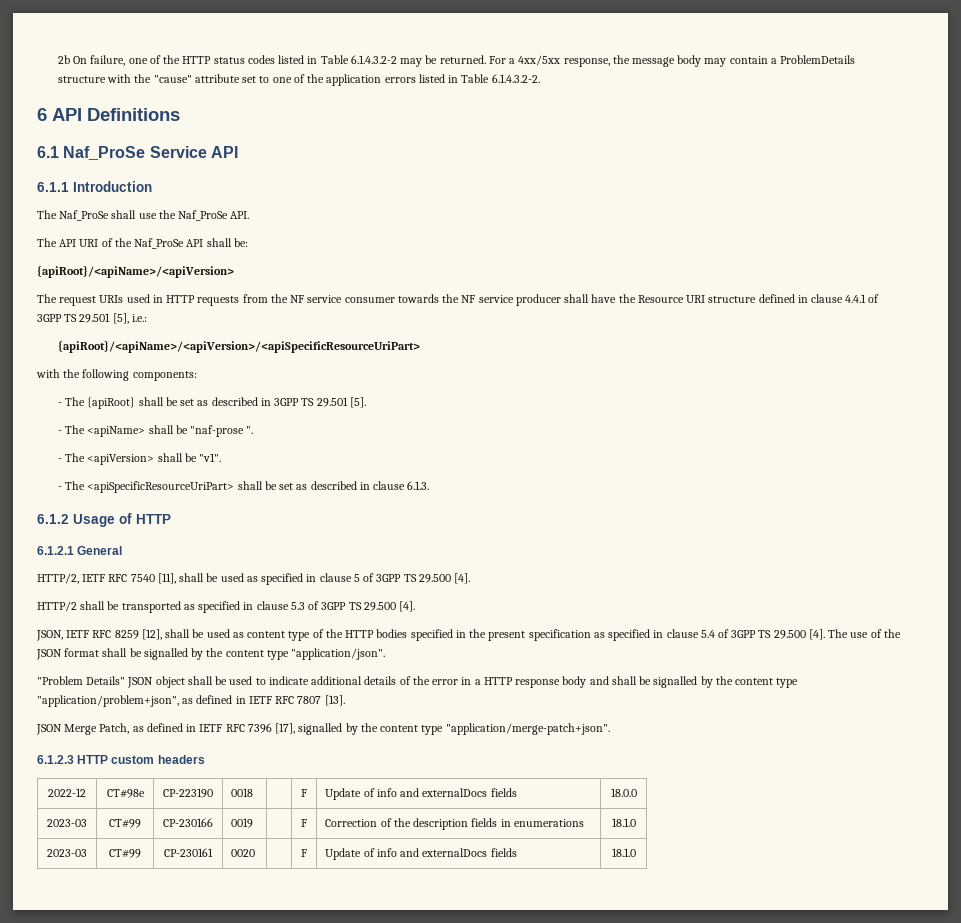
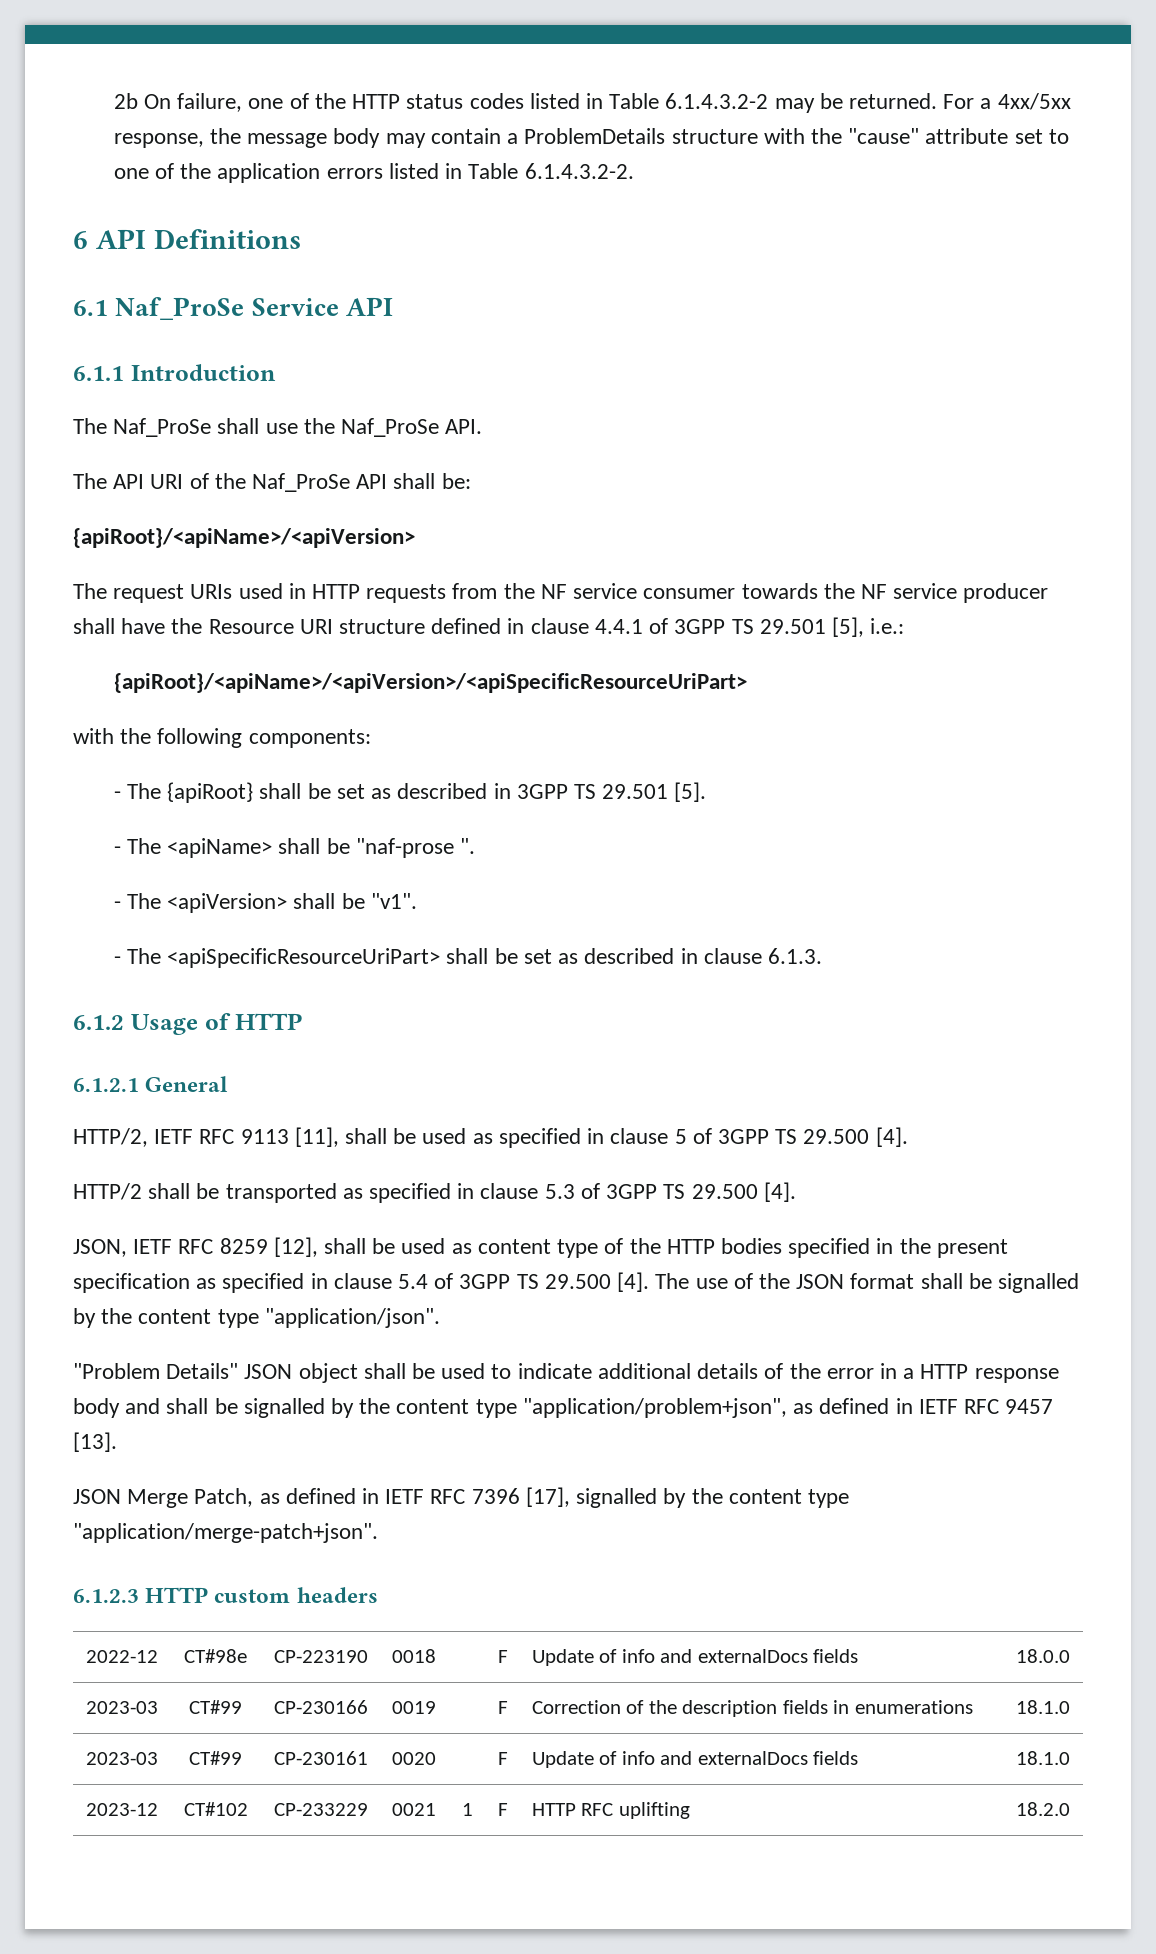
- HTTP/2, IETF RFC 7540 [11], shall be used as specified in clause 5 of 3GPP TS 29.500 [4].
+ HTTP/2, IETF RFC 9113 [11], shall be used as specified in clause 5 of 3GPP TS 29.500 [4].
- "Problem Details" JSON object shall be used to indicate additional details of the error in a HTTP response body and shall be signalled by the content type "application/problem+json", as defined in IETF RFC 7807 [13].
+ "Problem Details" JSON object shall be used to indicate additional details of the error in a HTTP response body and shall be signalled by the content type "application/problem+json", as defined in IETF RFC 9457 [13].
+ 2023-12 | CT#102 | CP-233229 | 0021 | 1 | F | HTTP RFC uplifting | 18.2.0

